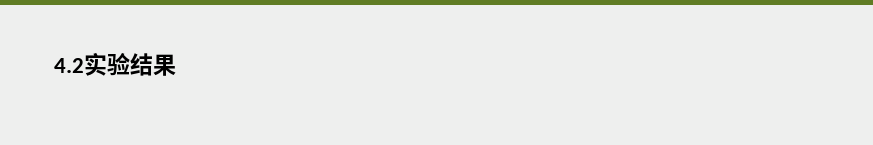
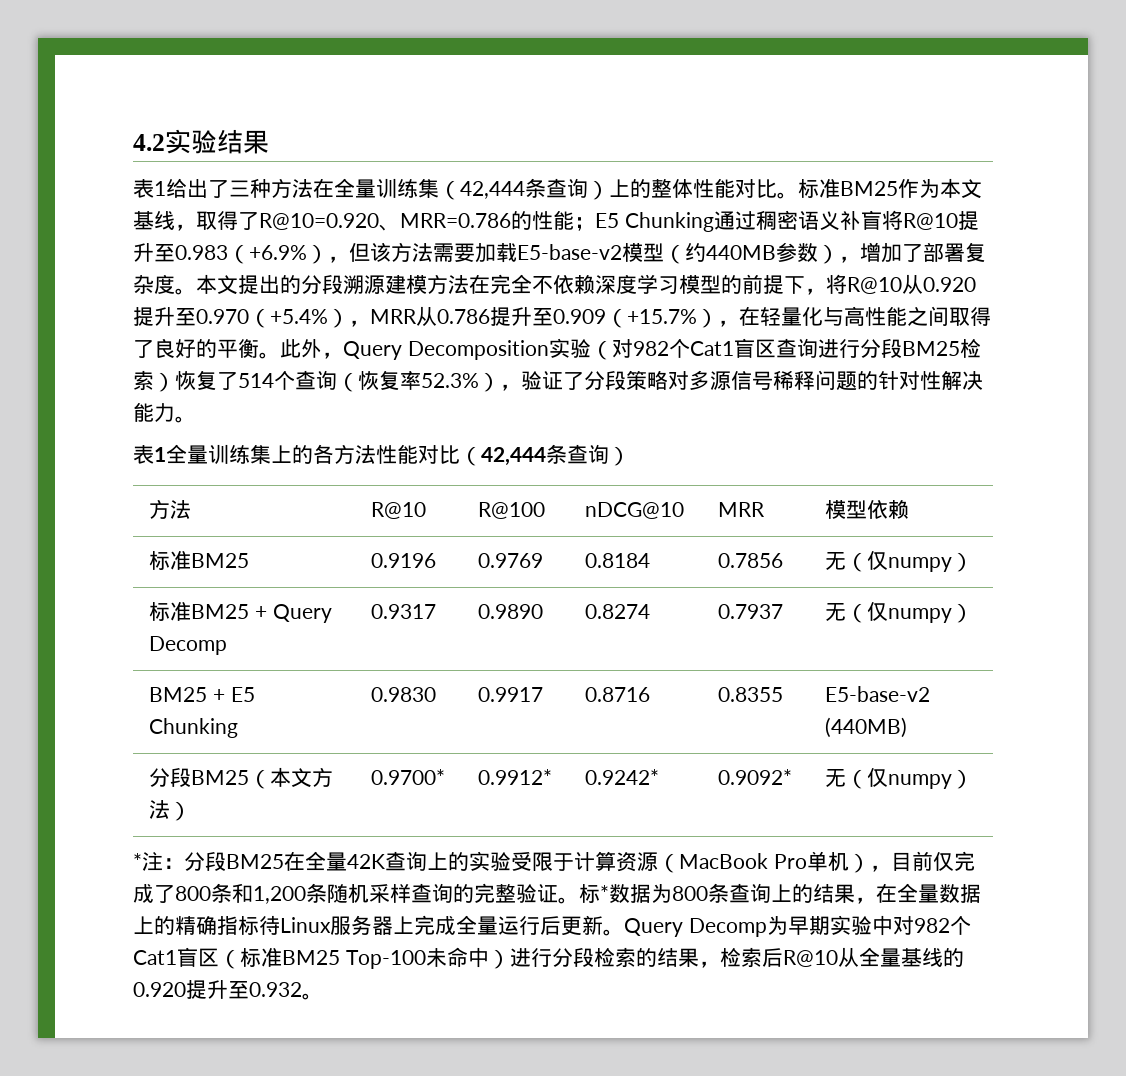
+ 表1给出了三种方法在全量训练集（42,444条查询）上的整体性能对比。标准BM25作为本文基线，取得了R@10=0.920、MRR=0.786的性能；E5 Chunking通过稠密语义补盲将R@10提升至0.983（+6.9%），但该方法需要加载E5-base-v2模型（约440MB参数），增加了部署复杂度。本文提出的分段溯源建模方法在完全不依赖深度学习模型的前提下，将R@10从0.920提升至0.970（+5.4%），MRR从0.786提升至0.909（+15.7%），在轻量化与高性能之间取得了良好的平衡。此外，Query Decomposition实验（对982个Cat1盲区查询进行分段BM25检索）恢复了514个查询（恢复率52.3%），验证了分段策略对多源信号稀释问题的针对性解决能力。
+ 表1全量训练集上的各方法性能对比（42,444条查询）
+ 方法 | R@10 | R@100 | nDCG@10 | MRR | 模型依赖
+ 标准BM25 | 0.9196 | 0.9769 | 0.8184 | 0.7856 | 无（仅numpy）
+ 标准BM25 + Query Decomp | 0.9317 | 0.9890 | 0.8274 | 0.7937 | 无（仅numpy）
+ BM25 + E5 Chunking | 0.9830 | 0.9917 | 0.8716 | 0.8355 | E5-base-v2 (440MB)
+ 分段BM25（本文方法） | 0.9700* | 0.9912* | 0.9242* | 0.9092* | 无（仅numpy）
+ *注：分段BM25在全量42K查询上的实验受限于计算资源（MacBook Pro单机），目前仅完成了800条和1,200条随机采样查询的完整验证。标*数据为800条查询上的结果，在全量数据上的精确指标待Linux服务器上完成全量运行后更新。Query Decomp为早期实验中对982个Cat1盲区（标准BM25 Top-100未命中）进行分段检索的结果，检索后R@10从全量基线的0.920提升至0.932。

